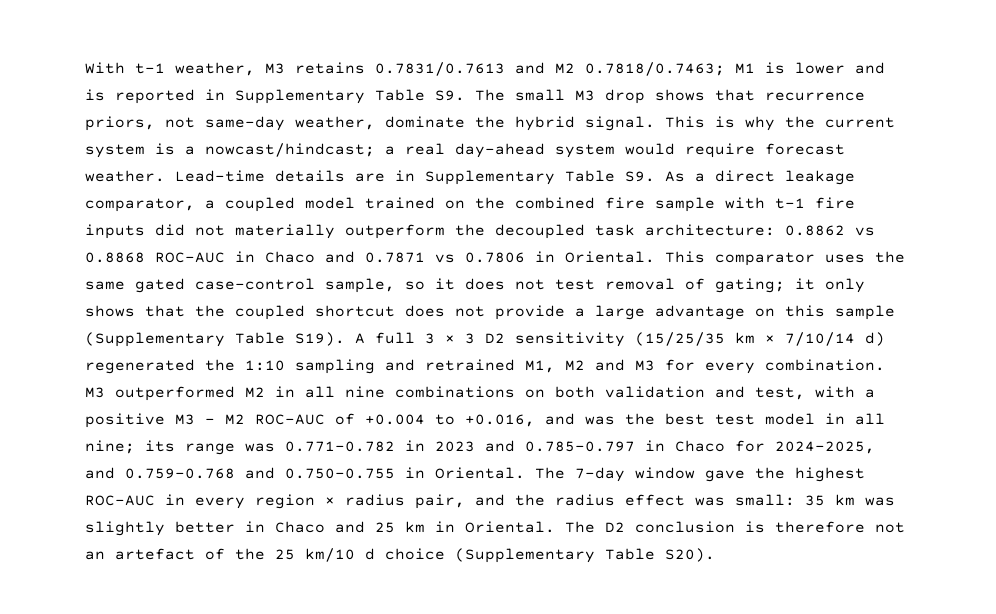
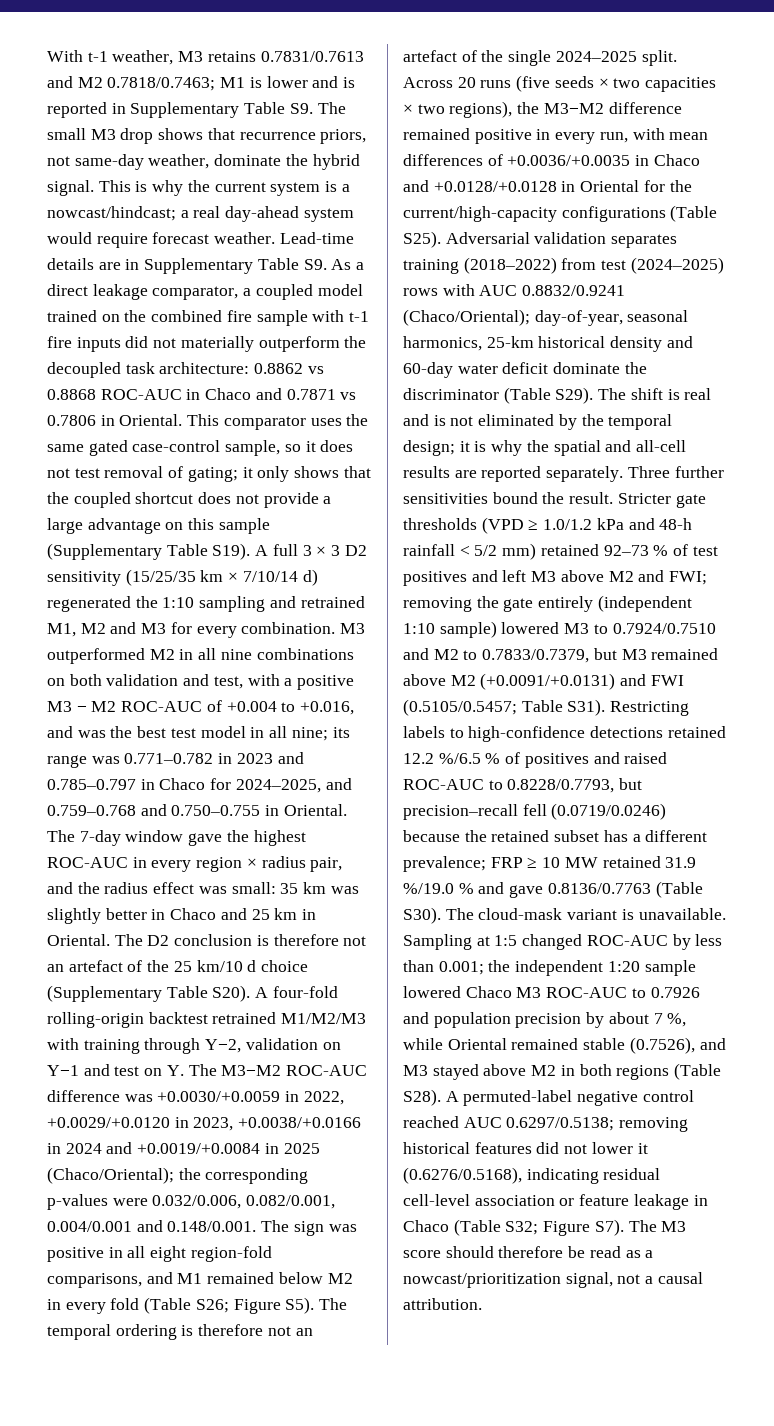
+ A four-fold rolling-origin backtest retrained M1/M2/M3 with training through Y−2, validation on Y−1 and test on Y. The M3−M2 ROC-AUC difference was +0.0030/+0.0059 in 2022, +0.0029/+0.0120 in 2023, +0.0038/+0.0166 in 2024 and +0.0019/+0.0084 in 2025 (Chaco/Oriental); the corresponding p-values were 0.032/0.006, 0.082/0.001, 0.004/0.001 and 0.148/0.001. The sign was positive in all eight region-fold comparisons, and M1 remained below M2 in every fold (Table S26; Figure S5). The temporal ordering is therefore not an artefact of the single 2024–2025 split. Across 20 runs (five seeds × two capacities × two regions), the M3−M2 difference remained positive in every run, with mean differences of +0.0036/+0.0035 in Chaco and +0.0128/+0.0128 in Oriental for the current/high-capacity configurations (Table S25). Adversarial validation separates training (2018–2022) from test (2024–2025) rows with AUC 0.8832/0.9241 (Chaco/Oriental); day-of-year, seasonal harmonics, 25-km historical density and 60-day water deficit dominate the discriminator (Table S29). The shift is real and is not eliminated by the temporal design; it is why the spatial and all-cell results are reported separately. Three further sensitivities bound the result. Stricter gate thresholds (VPD ≥ 1.0/1.2 kPa and 48-h rainfall < 5/2 mm) retained 92–73 % of test positives and left M3 above M2 and FWI; removing the gate entirely (independent 1:10 sample) lowered M3 to 0.7924/0.7510 and M2 to 0.7833/0.7379, but M3 remained above M2 (+0.0091/+0.0131) and FWI (0.5105/0.5457; Table S31). Restricting labels to high-confidence detections retained 12.2 %/6.5 % of positives and raised ROC-AUC to 0.8228/0.7793, but precision–recall fell (0.0719/0.0246) because the retained subset has a different prevalence; FRP ≥ 10 MW retained 31.9 %/19.0 % and gave 0.8136/0.7763 (Table S30). The cloud-mask variant is unavailable. Sampling at 1:5 changed ROC-AUC by less than 0.001; the independent 1:20 sample lowered Chaco M3 ROC-AUC to 0.7926 and population precision by about 7 %, while Oriental remained stable (0.7526), and M3 stayed above M2 in both regions (Table S28). A permuted-label negative control reached AUC 0.6297/0.5138; removing historical features did not lower it (0.6276/0.5168), indicating residual cell-level association or feature leakage in Chaco (Table S32; Figure S7). The M3 score should therefore be read as a nowcast/prioritization signal, not a causal attribution.

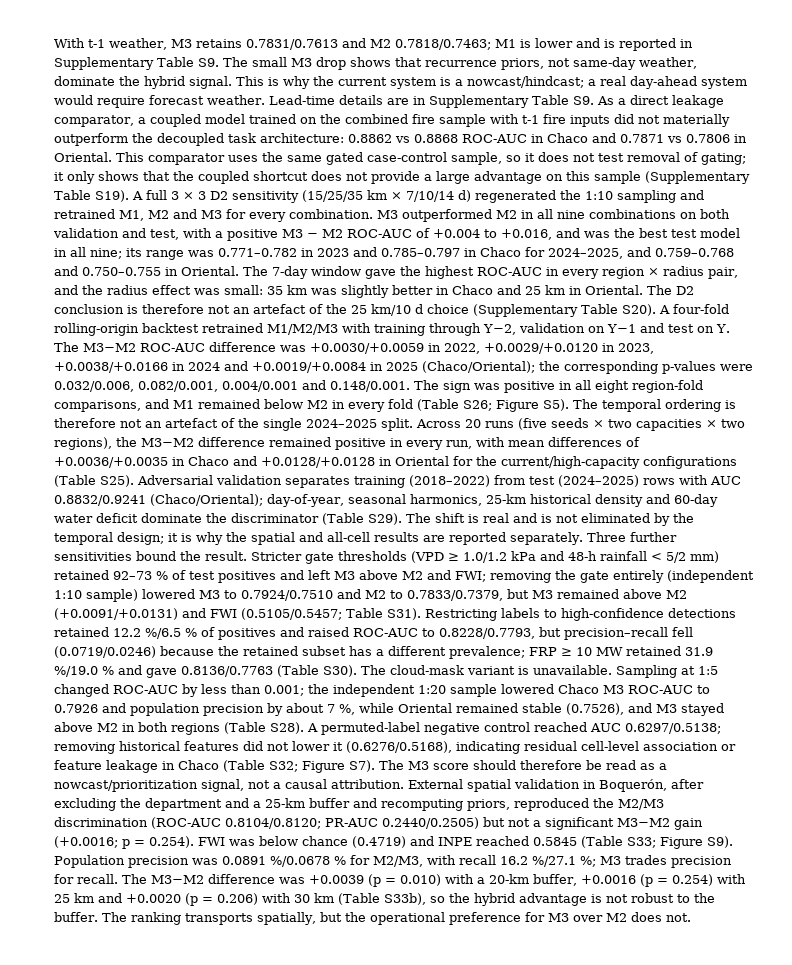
+ External spatial validation in Boquerón, after excluding the department and a 25-km buffer and recomputing priors, reproduced the M2/M3 discrimination (ROC-AUC 0.8104/0.8120; PR-AUC 0.2440/0.2505) but not a significant M3−M2 gain (+0.0016; p = 0.254). FWI was below chance (0.4719) and INPE reached 0.5845 (Table S33; Figure S9). Population precision was 0.0891 %/0.0678 % for M2/M3, with recall 16.2 %/27.1 %; M3 trades precision for recall. The M3−M2 difference was +0.0039 (p = 0.010) with a 20-km buffer, +0.0016 (p = 0.254) with 25 km and +0.0020 (p = 0.206) with 30 km (Table S33b), so the hybrid advantage is not robust to the buffer. The ranking transports spatially, but the operational preference for M3 over M2 does not.

